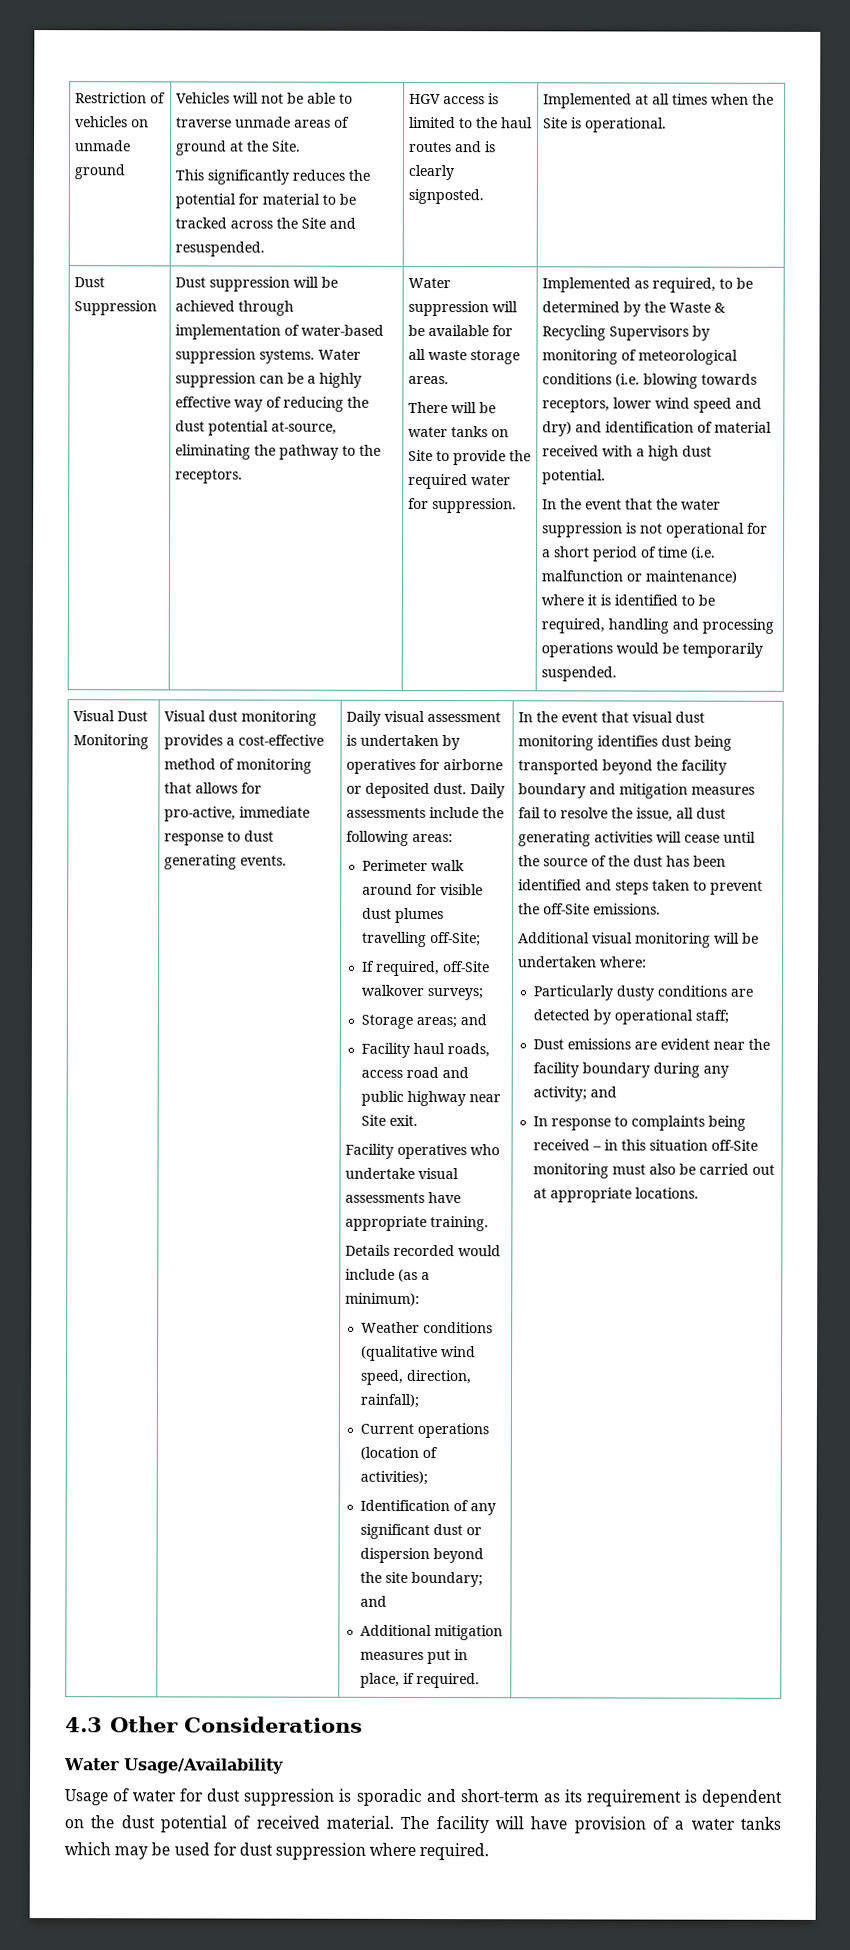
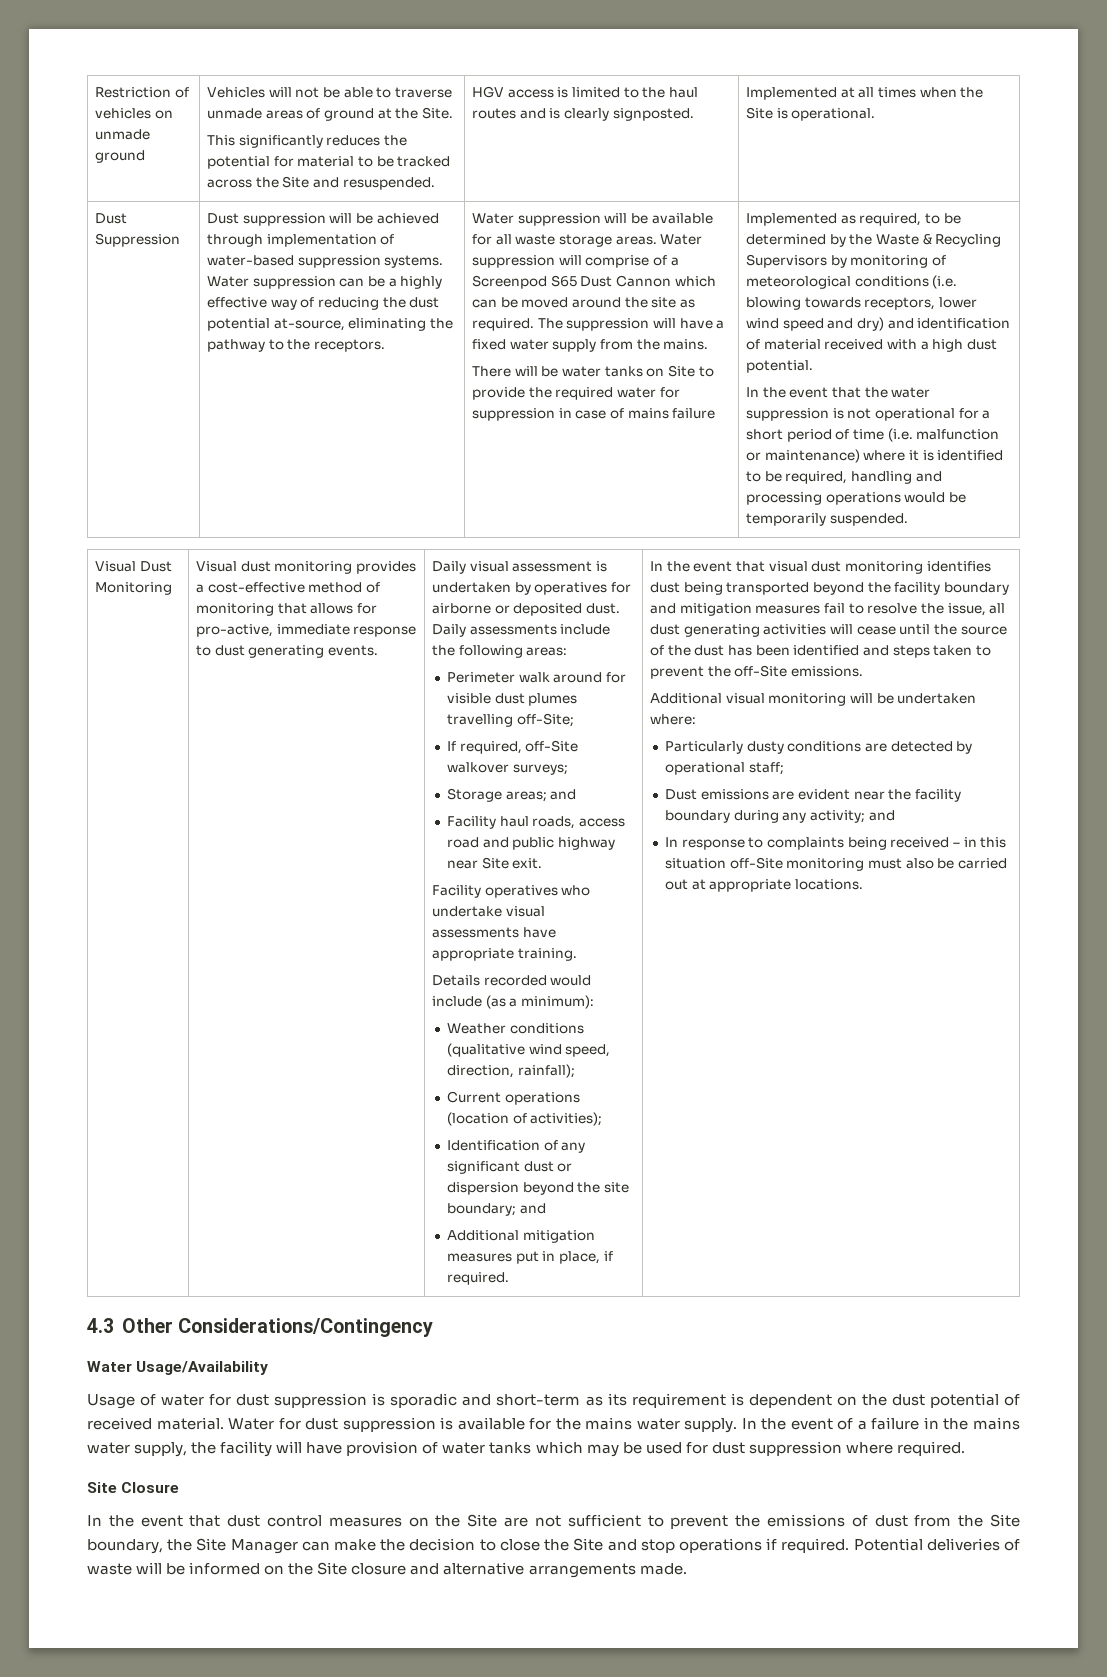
+ Water suppression will comprise of a Screenpod S65 Dust Cannon which can be moved around the site as required. The suppression will have a fixed water supply from the mains.
- There will be water tanks on Site to provide the required water for suppression.
+ There will be water tanks on Site to provide the required water for suppression in case of mains failure
- 4.3 Other Considerations
+ 4.3 Other Considerations/Contingency
- The facility will have provision of a water tanks which may be used for dust suppression where required.
+ Water for dust suppression is available for the mains water supply. In the event of a failure in the mains water supply, the facility will have provision of water tanks which may be used for dust suppression where required.
+ Site Closure
+ In the event that dust control measures on the Site are not sufficient to prevent the emissions of dust from the Site boundary, the Site Manager can make the decision to close the Site and stop operations if required. Potential deliveries of waste will be informed on the Site closure and alternative arrangements made.

